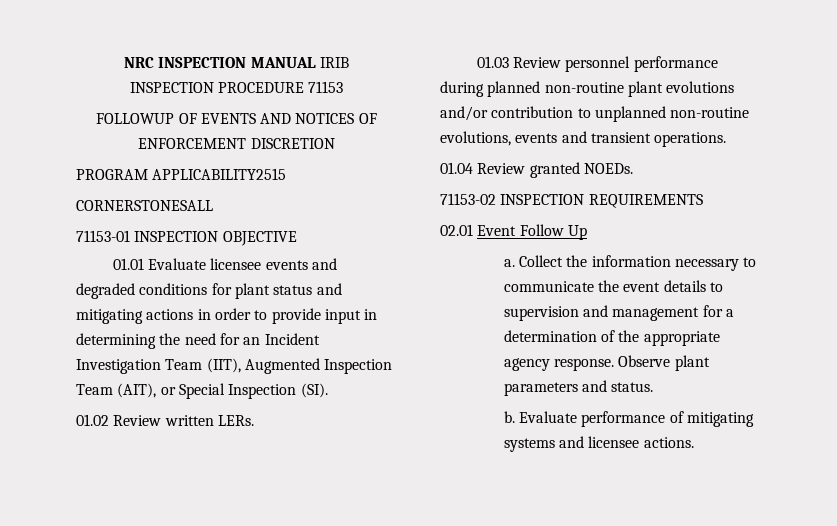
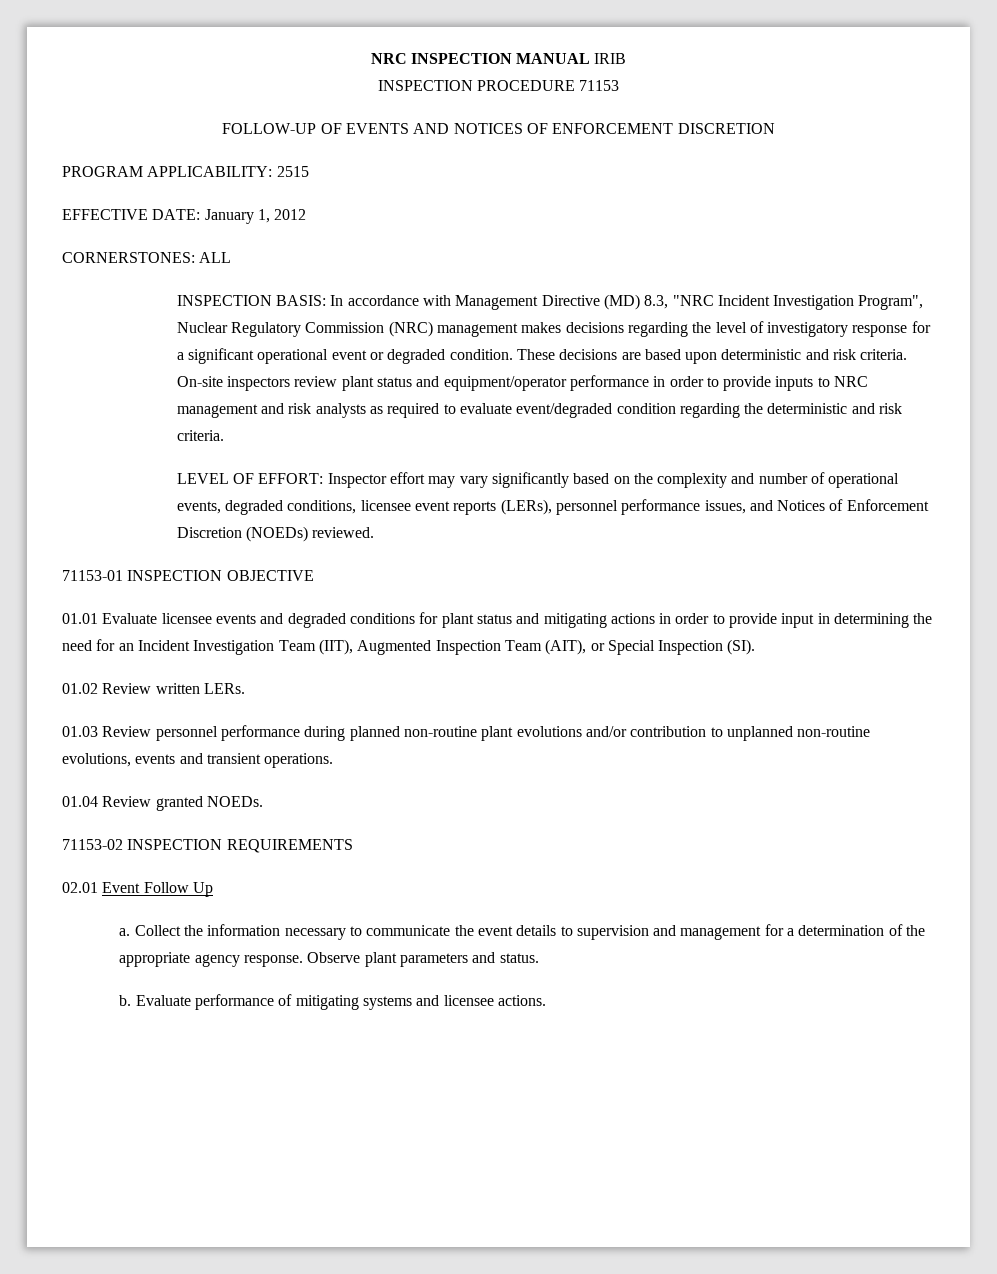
- FOLLOWUP OF EVENTS AND NOTICES OF ENFORCEMENT DISCRETION
+ FOLLOW-UP OF EVENTS AND NOTICES OF ENFORCEMENT DISCRETION
- PROGRAM APPLICABILITY2515
- CORNERSTONESALL
+ PROGRAM APPLICABILITY: 2515
+ EFFECTIVE DATE: January 1, 2012
+ CORNERSTONES: ALL
+ INSPECTION BASIS: In accordance with Management Directive (MD) 8.3, "NRC Incident Investigation Program", Nuclear Regulatory Commission (NRC) management makes decisions regarding the level of investigatory response for a significant operational event or degraded condition. These decisions are based upon deterministic and risk criteria. On-site inspectors review plant status and equipment/operator performance in order to provide inputs to NRC management and risk analysts as required to evaluate event/degraded condition regarding the deterministic and risk criteria.
+ LEVEL OF EFFORT: Inspector effort may vary significantly based on the complexity and number of operational events, degraded conditions, licensee event reports (LERs), personnel performance issues, and Notices of Enforcement Discretion (NOEDs) reviewed.

